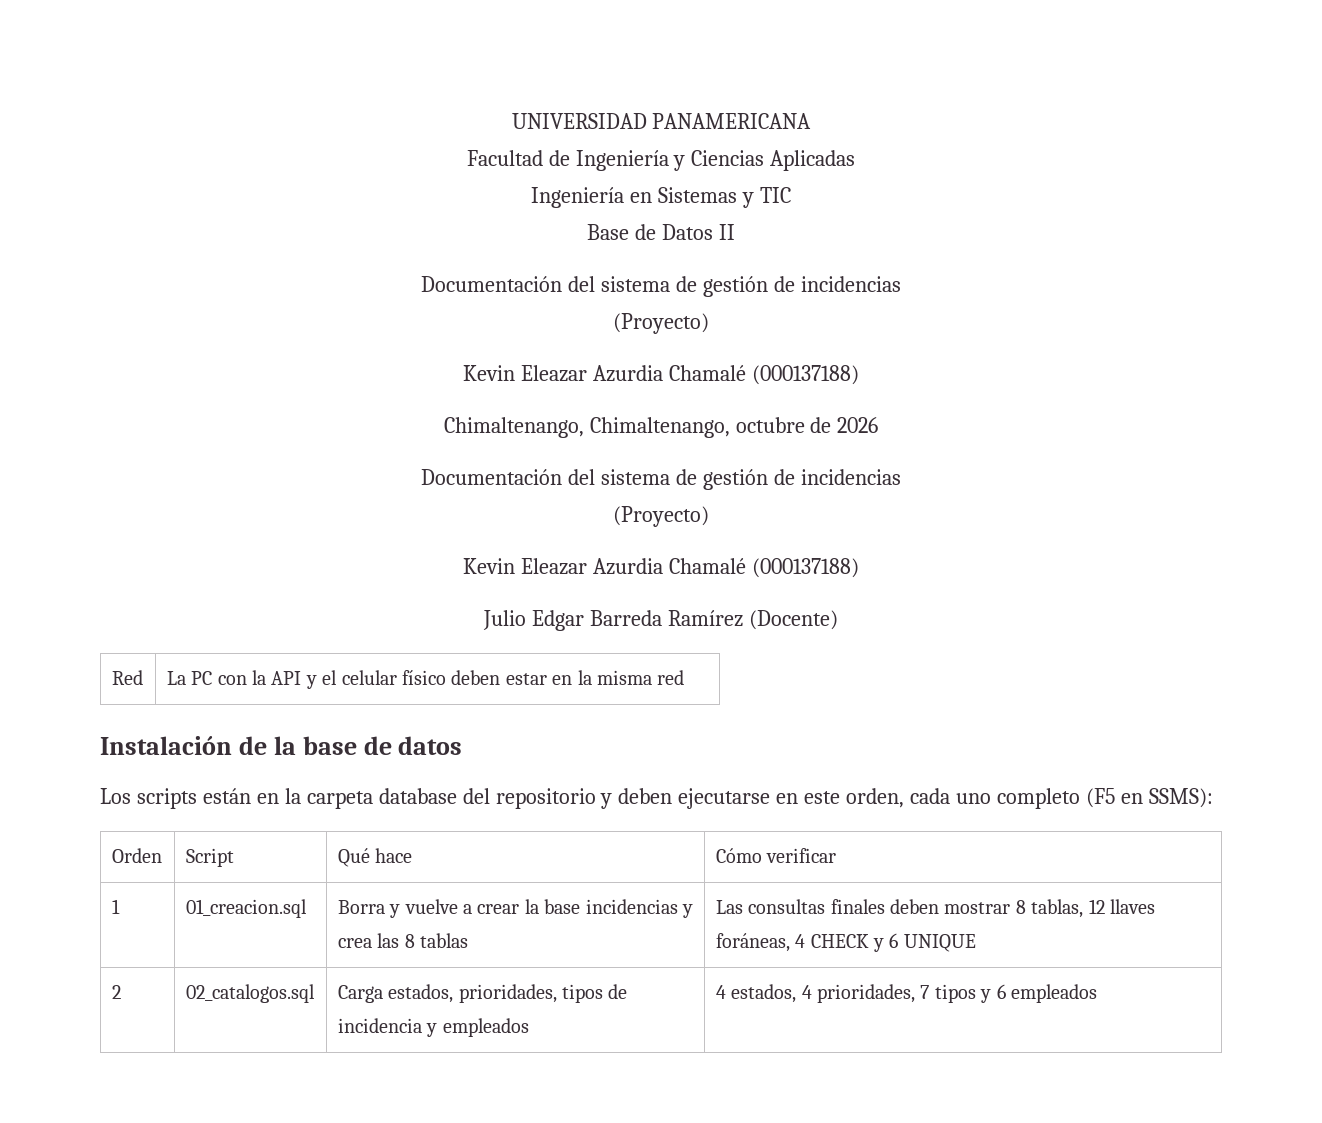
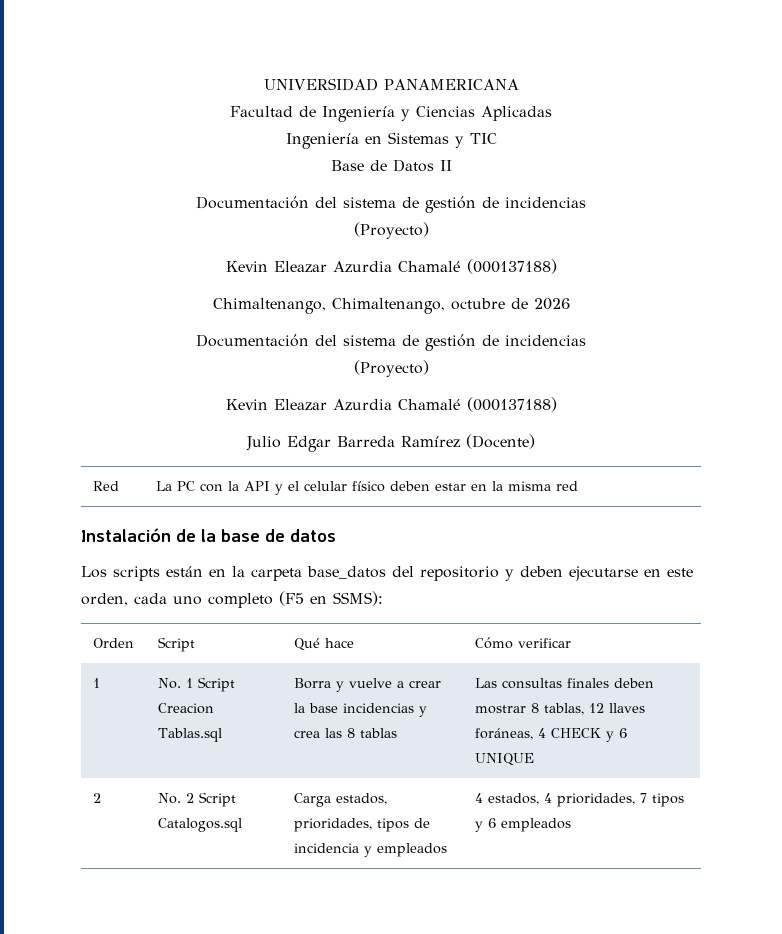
- Los scripts están en la carpeta database del repositorio y deben ejecutarse en este orden, cada uno completo (F5 en SSMS):
+ Los scripts están en la carpeta base_datos del repositorio y deben ejecutarse en este orden, cada uno completo (F5 en SSMS):
- 1 | 01_creacion.sql | Borra y vuelve a crear la base incidencias y crea las 8 tablas | Las consultas finales deben mostrar 8 tablas, 12 llaves foráneas, 4 CHECK y 6 UNIQUE
+ 1 | No. 1 Script Creacion Tablas.sql | Borra y vuelve a crear la base incidencias y crea las 8 tablas | Las consultas finales deben mostrar 8 tablas, 12 llaves foráneas, 4 CHECK y 6 UNIQUE
- 2 | 02_catalogos.sql | Carga estados, prioridades, tipos de incidencia y empleados | 4 estados, 4 prioridades, 7 tipos y 6 empleados
+ 2 | No. 2 Script Catalogos.sql | Carga estados, prioridades, tipos de incidencia y empleados | 4 estados, 4 prioridades, 7 tipos y 6 empleados

